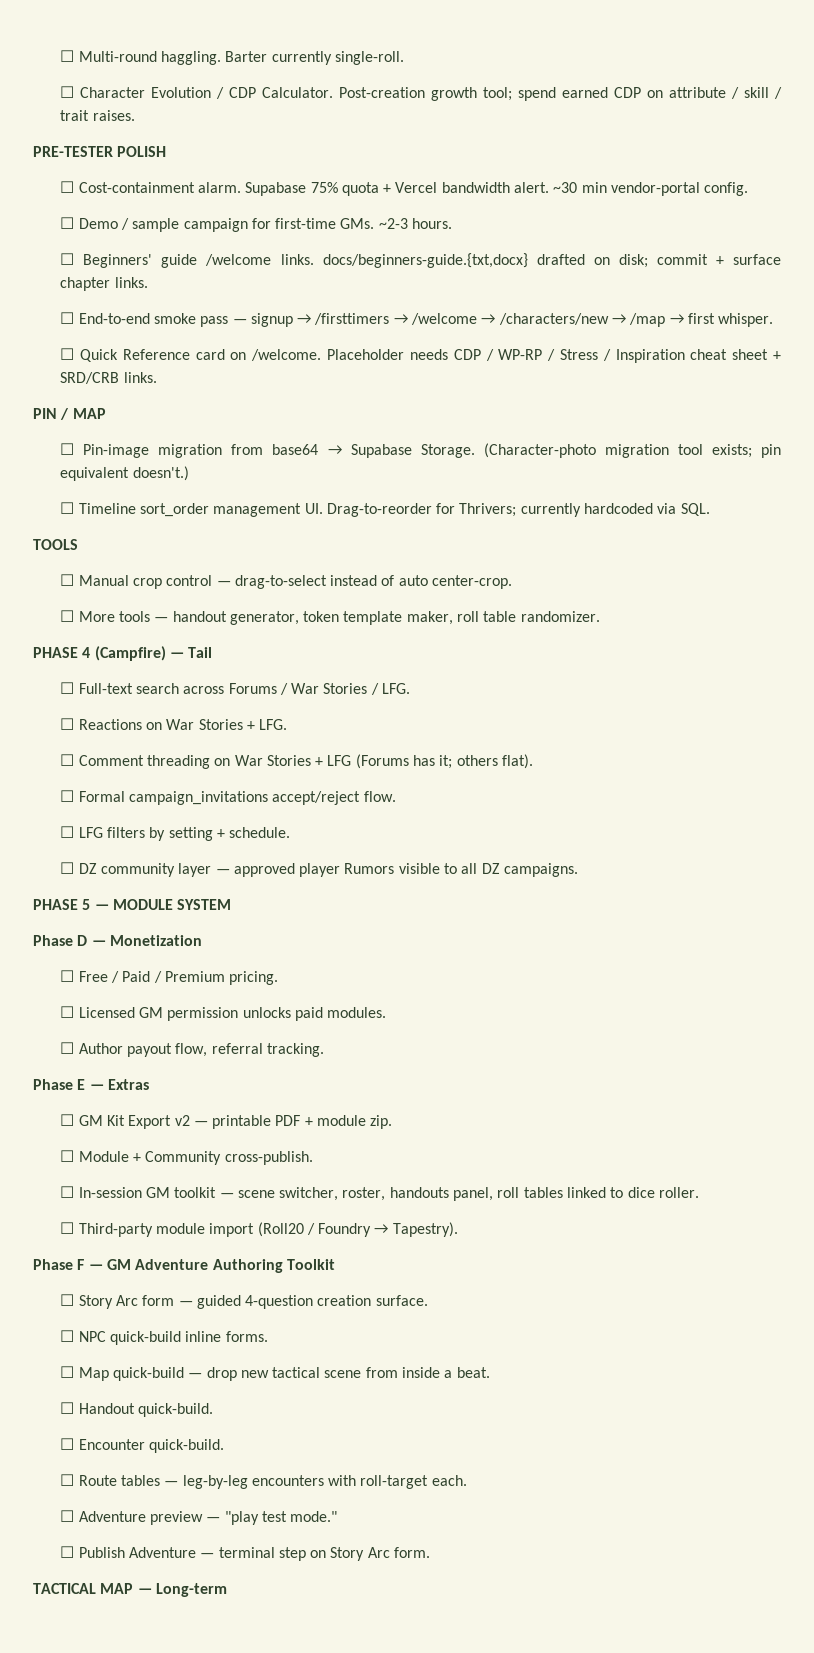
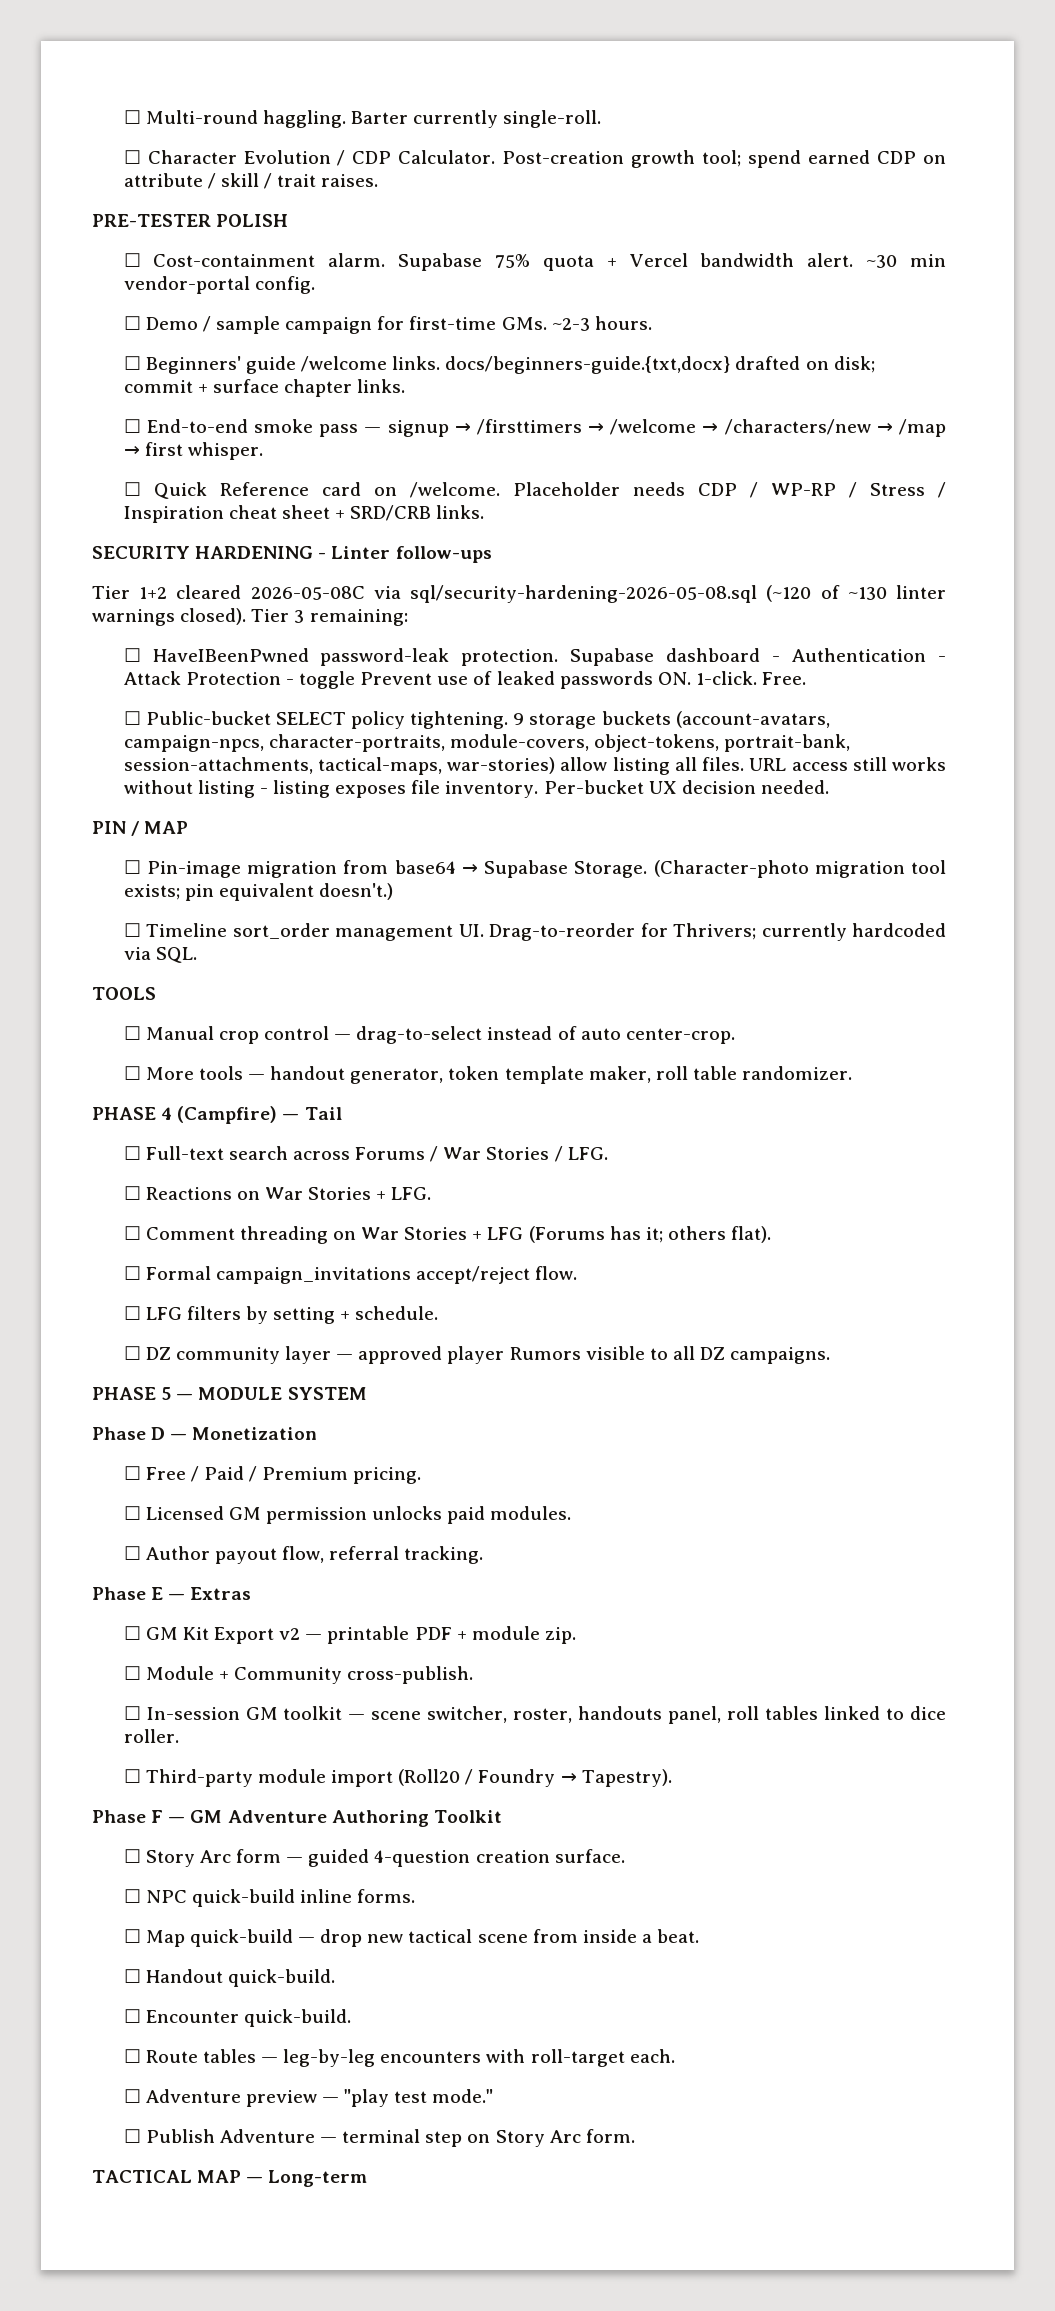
+ SECURITY HARDENING - Linter follow-ups
+ Tier 1+2 cleared 2026-05-08C via sql/security-hardening-2026-05-08.sql (~120 of ~130 linter warnings closed). Tier 3 remaining:
+ ☐ HaveIBeenPwned password-leak protection. Supabase dashboard - Authentication - Attack Protection - toggle Prevent use of leaked passwords ON. 1-click. Free.
+ ☐ Public-bucket SELECT policy tightening. 9 storage buckets (account-avatars, campaign-npcs, character-portraits, module-covers, object-tokens, portrait-bank, session-attachments, tactical-maps, war-stories) allow listing all files. URL access still works without listing - listing exposes file inventory. Per-bucket UX decision needed.

